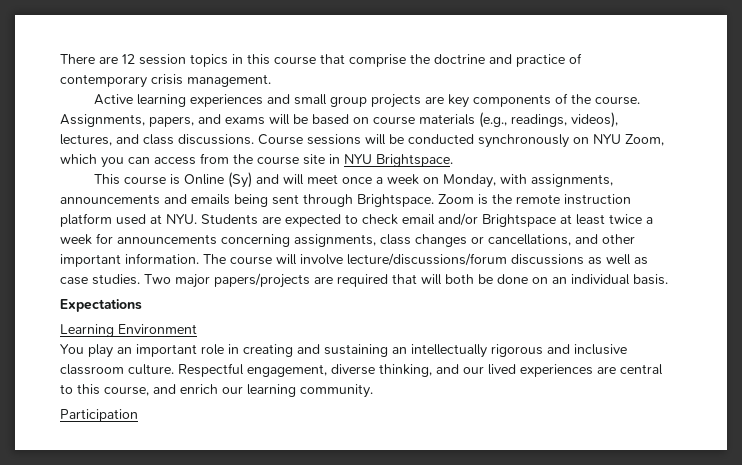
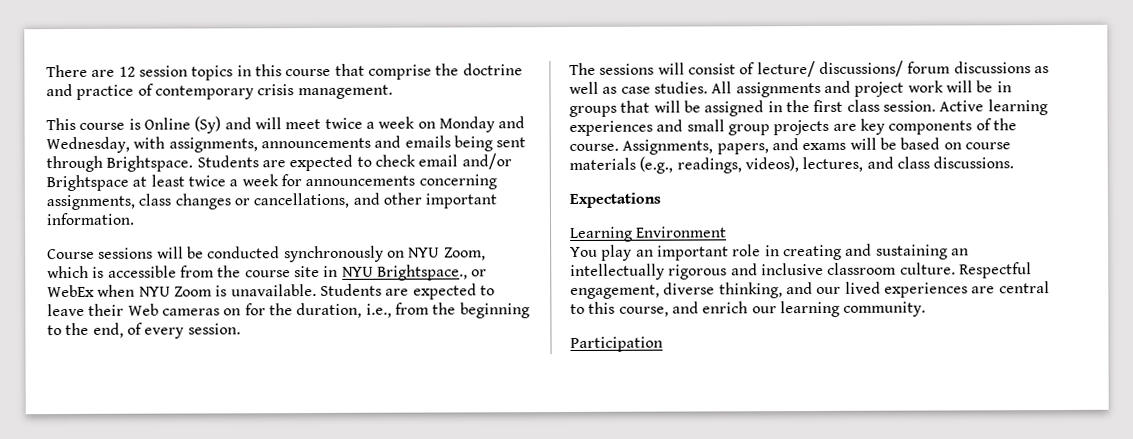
+ This course is Online (Sy) and will meet twice a week on Monday and Wednesday, with assignments, announcements and emails being sent through Brightspace. Students are expected to check email and/or Brightspace at least twice a week for announcements concerning assignments, class changes or cancellations, and other important information.
+ Course sessions will be conducted synchronously on NYU Zoom, which is accessible from the course site in NYU Brightspace., or WebEx when NYU Zoom is unavailable. Students are expected to leave their Web cameras on for the duration, i.e., from the beginning to the end, of every session.
+ The sessions will consist of lecture/ discussions/ forum discussions as well as case studies. All assignments and project work will be in groups that will be assigned in the first class session.
- Course sessions will be conducted synchronously on NYU Zoom, which you can access from the course site in NYU Brightspace.
- This course is Online (Sy) and will meet once a week on Monday, with assignments, announcements and emails being sent through Brightspace. Zoom is the remote instruction platform used at NYU. Students are expected to check email and/or Brightspace at least twice a week for announcements concerning assignments, class changes or cancellations, and other important information. The course will involve lecture/discussions/forum discussions as well as case studies. Two major papers/projects are required that will both be done on an individual basis.

